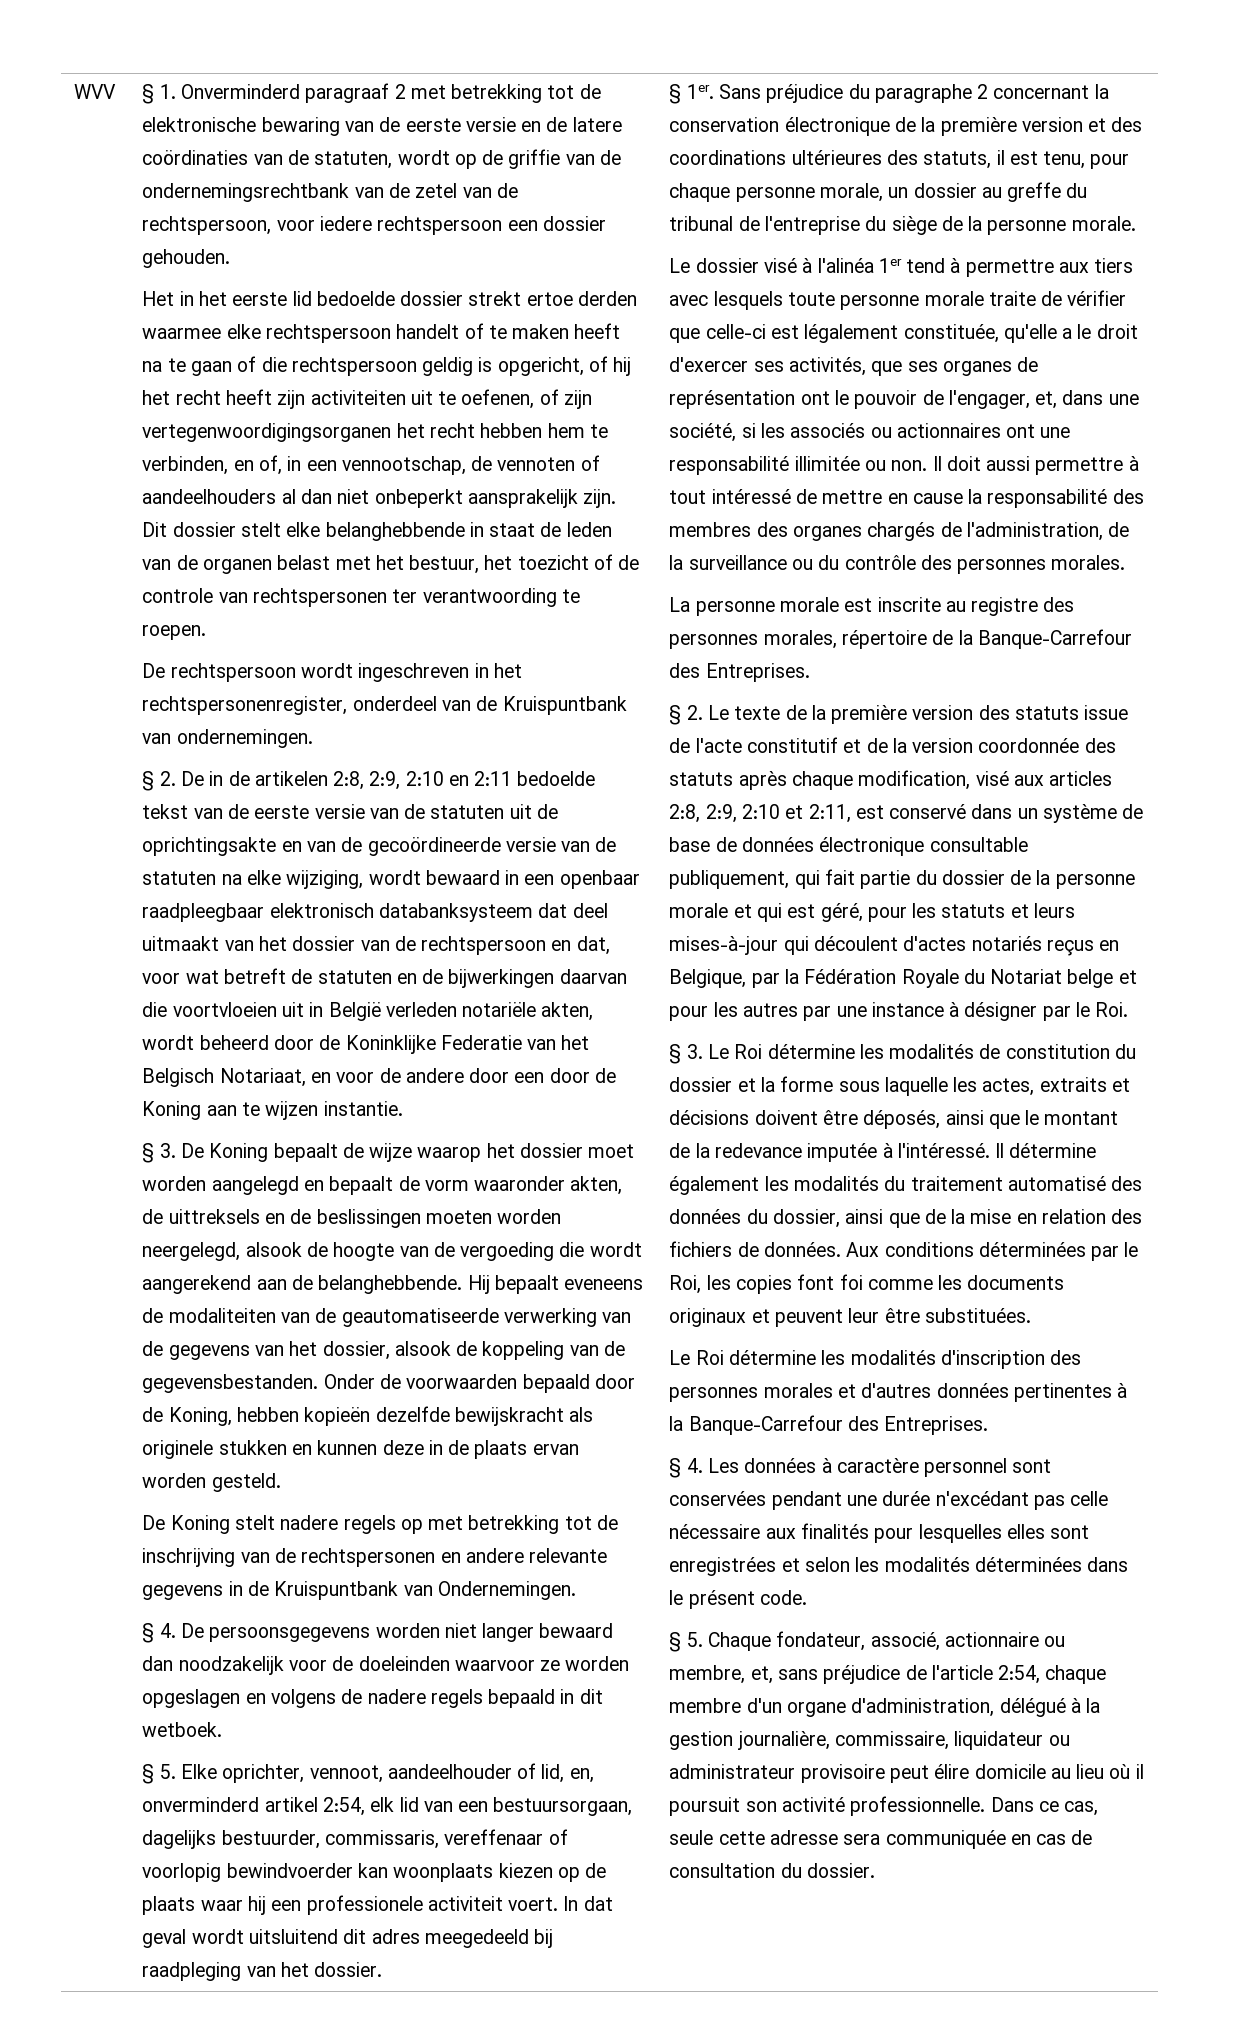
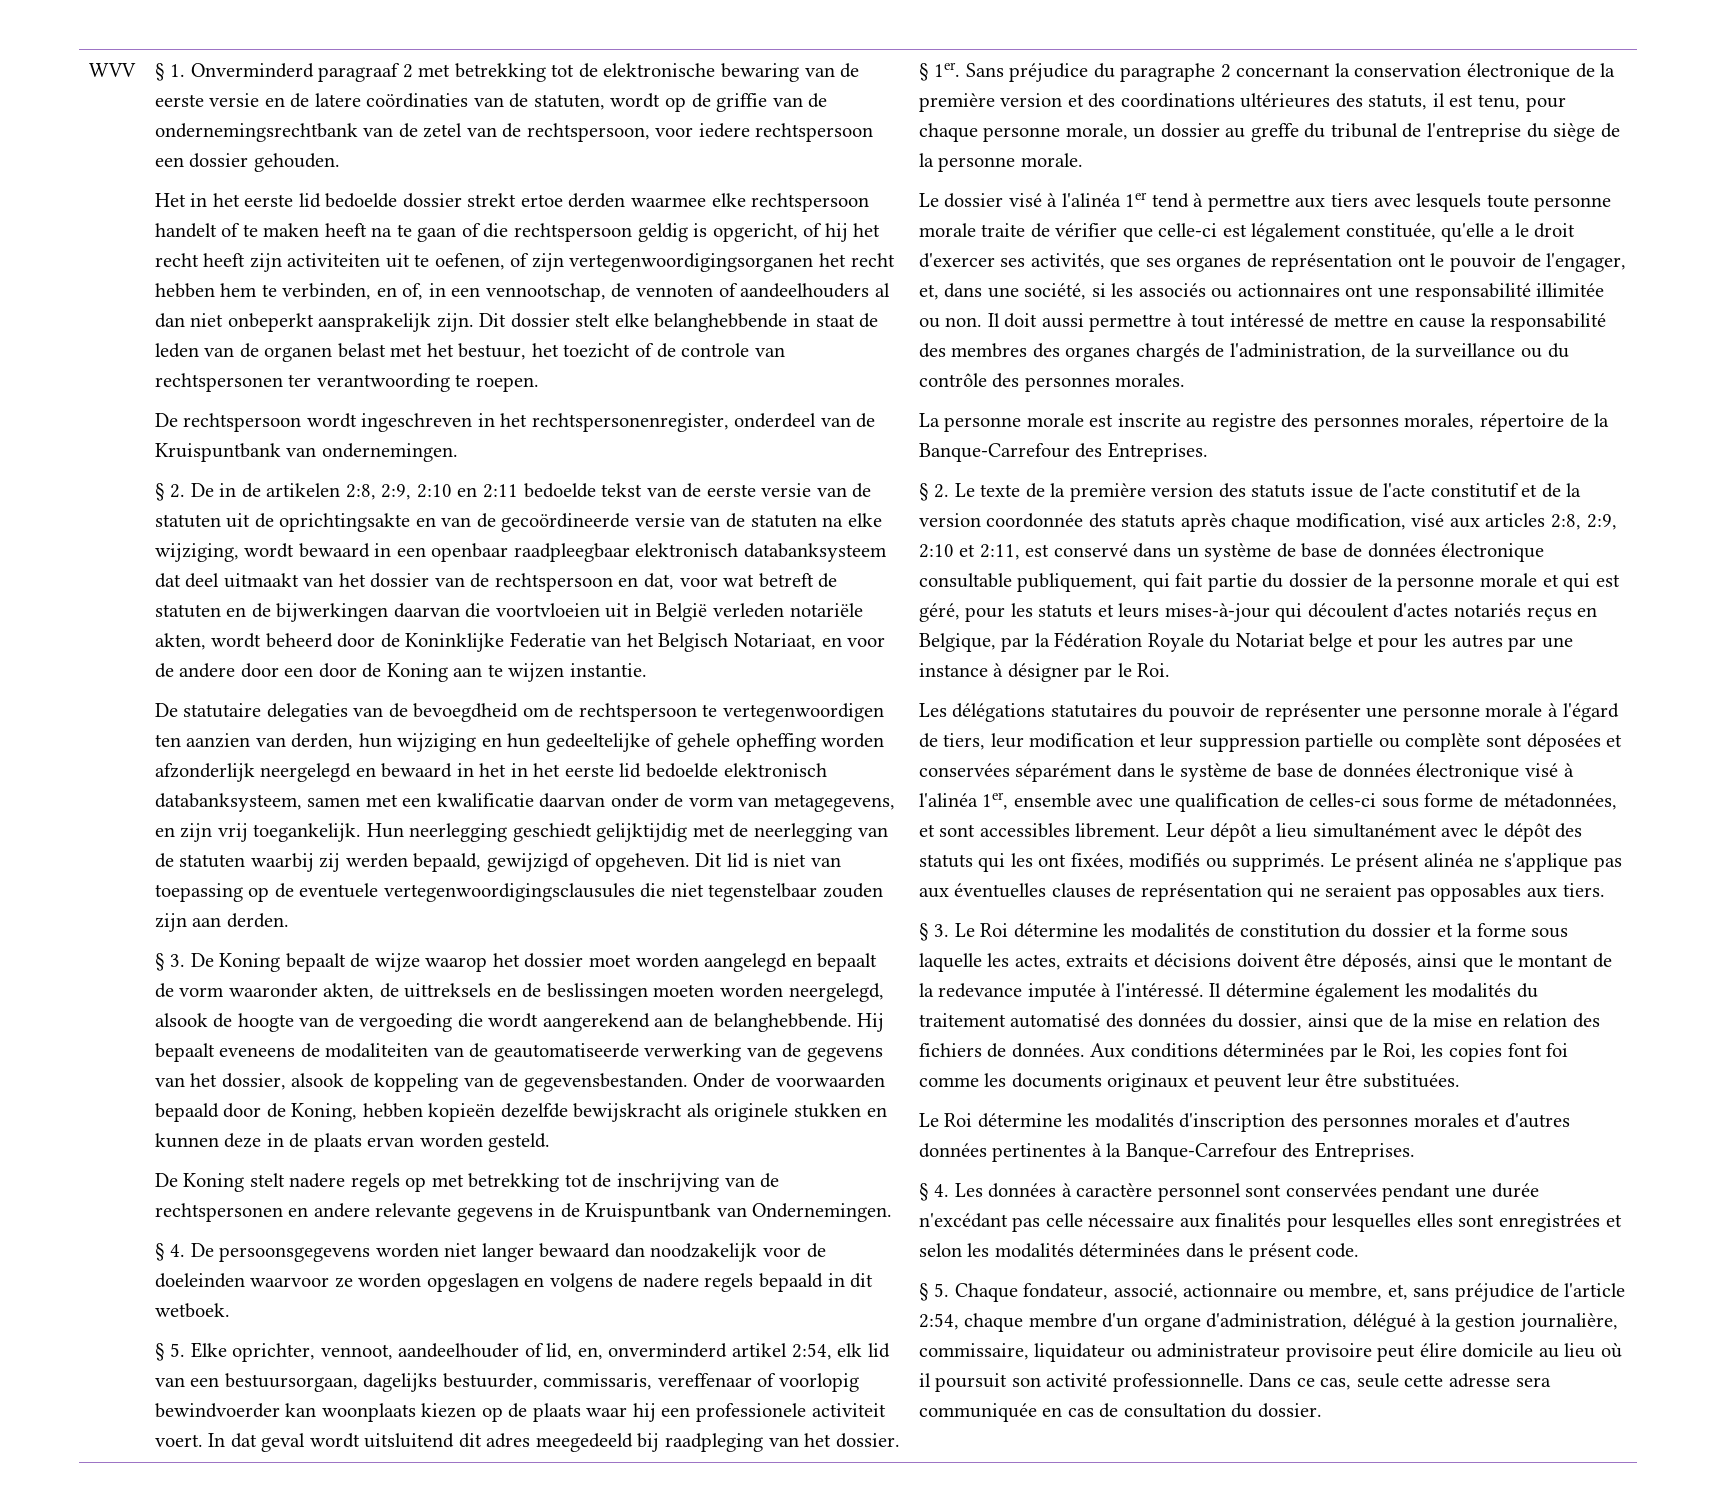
+ De statutaire delegaties van de bevoegdheid om de rechtspersoon te vertegenwoordigen ten aanzien van derden, hun wijziging en hun gedeeltelijke of gehele opheffing worden afzonderlijk neergelegd en bewaard in het in het eerste lid bedoelde elektronisch databanksysteem, samen met een kwalificatie daarvan onder de vorm van metagegevens, en zijn vrij toegankelijk. Hun neerlegging geschiedt gelijktijdig met de neerlegging van de statuten waarbij zij werden bepaald, gewijzigd of opgeheven. Dit lid is niet van toepassing op de eventuele vertegenwoordigingsclausules die niet tegenstelbaar zouden zijn aan derden.
+ Les délégations statutaires du pouvoir de représenter une personne morale à l'égard de tiers, leur modification et leur suppression partielle ou complète sont déposées et conservées séparément dans le système de base de données électronique visé à l'alinéa 1er, ensemble avec une qualification de celles-ci sous forme de métadonnées, et sont accessibles librement. Leur dépôt a lieu simultanément avec le dépôt des statuts qui les ont fixées, modifiés ou supprimés. Le présent alinéa ne s'applique pas aux éventuelles clauses de représentation qui ne seraient pas opposables aux tiers.

